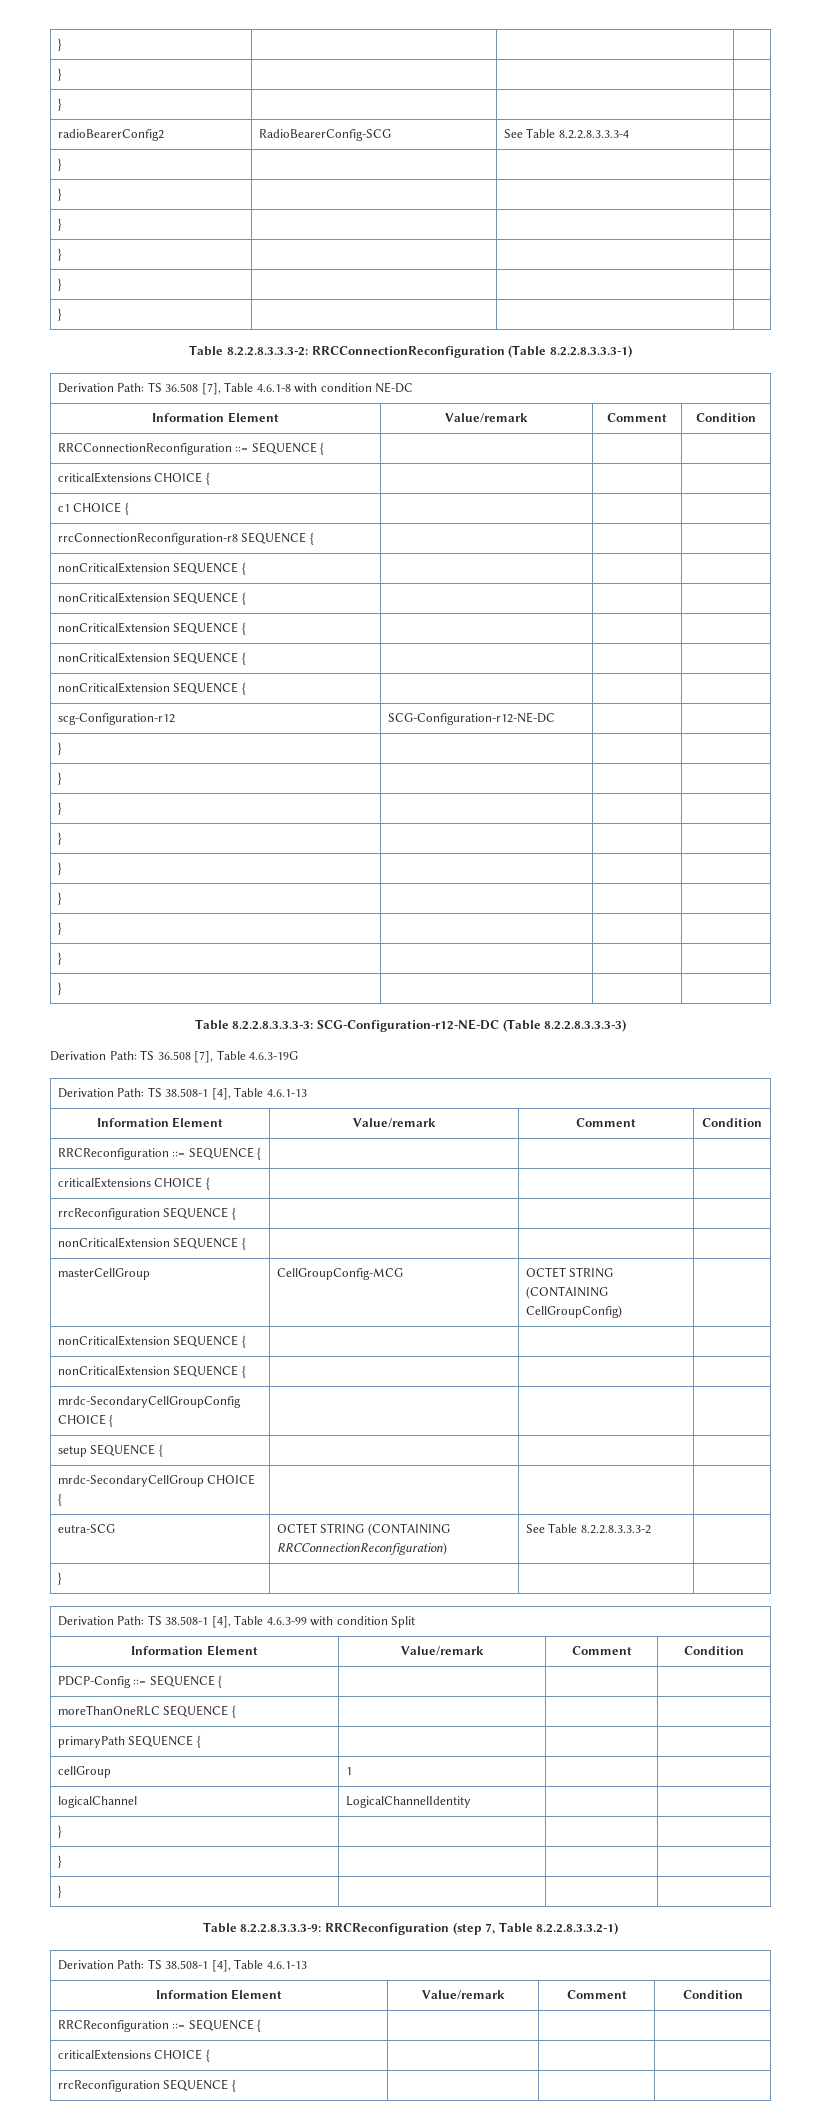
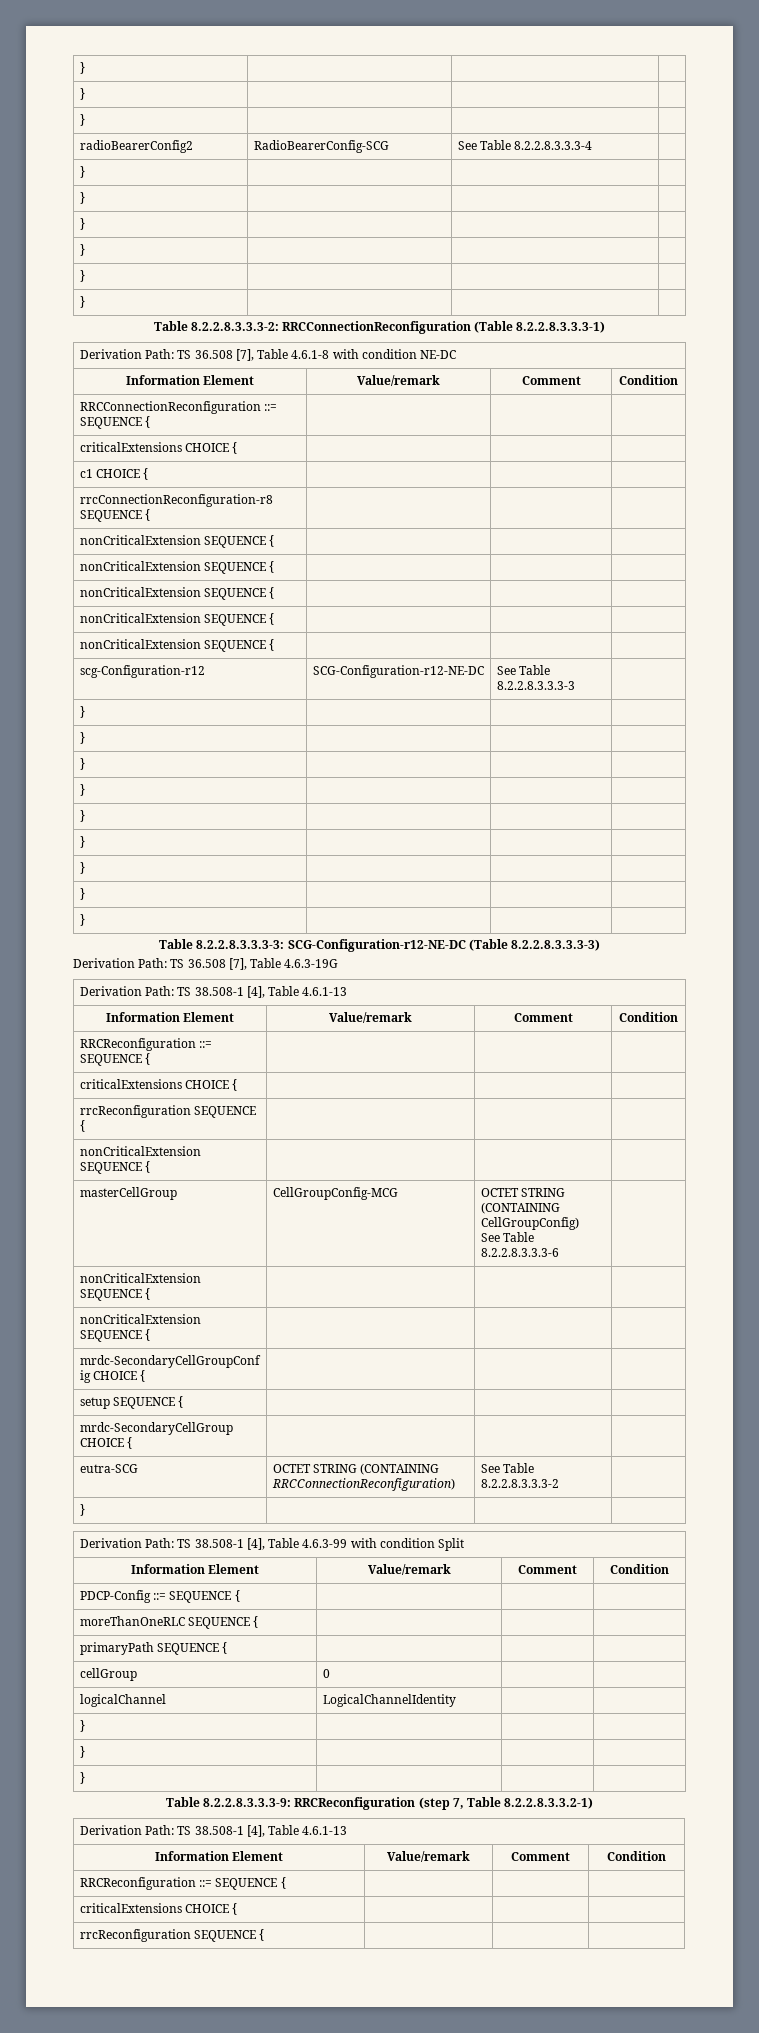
- scg-Configuration-r12 | SCG-Configuration-r12-NE-DC | |
+ scg-Configuration-r12 | SCG-Configuration-r12-NE-DC | See Table 8.2.2.8.3.3.3-3 |
- masterCellGroup | CellGroupConfig-MCG | OCTET STRING (CONTAINING CellGroupConfig) |
+ masterCellGroup | CellGroupConfig-MCG | OCTET STRING (CONTAINING CellGroupConfig)
+ See Table 8.2.2.8.3.3.3-6 |
- cellGroup | 1 | |
+ cellGroup | 0 | |

